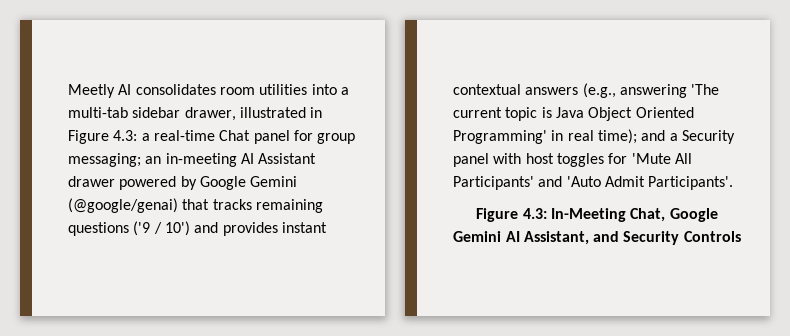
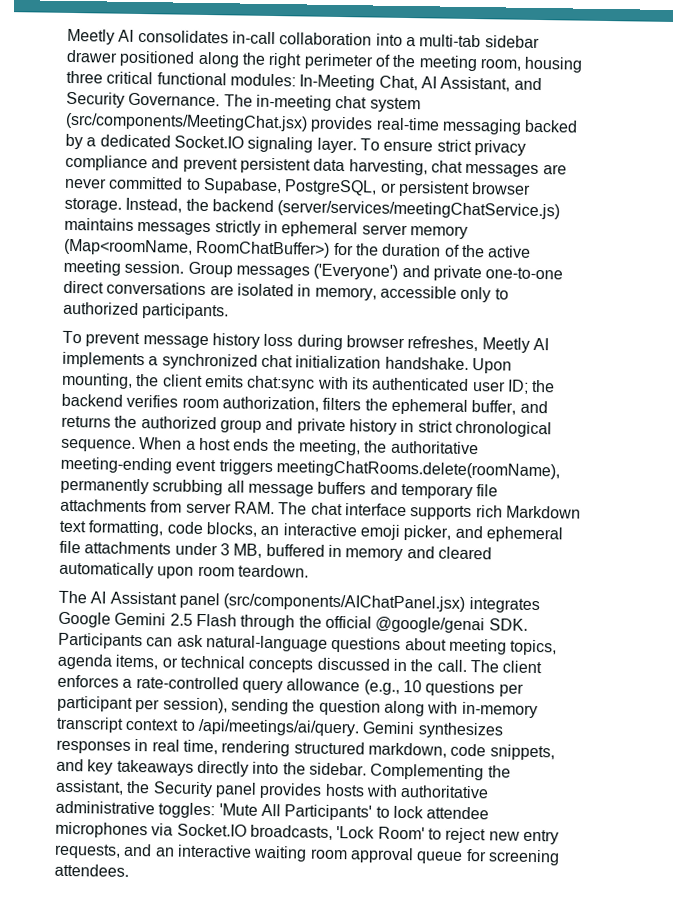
- Meetly AI consolidates room utilities into a multi-tab sidebar drawer, illustrated in Figure 4.3: a real-time Chat panel for group messaging; an in-meeting AI Assistant drawer powered by Google Gemini (@google/genai) that tracks remaining questions ('9 / 10') and provides instant contextual answers (e.g., answering 'The current topic is Java Object Oriented Programming' in real time); and a Security panel with host toggles for 'Mute All Participants' and 'Auto Admit Participants'.
- Figure 4.3: In-Meeting Chat, Google Gemini AI Assistant, and Security Controls
+ Meetly AI consolidates in-call collaboration into a multi-tab sidebar drawer positioned along the right perimeter of the meeting room, housing three critical functional modules: In-Meeting Chat, AI Assistant, and Security Governance. The in-meeting chat system (src/components/MeetingChat.jsx) provides real-time messaging backed by a dedicated Socket.IO signaling layer. To ensure strict privacy compliance and prevent persistent data harvesting, chat messages are never committed to Supabase, PostgreSQL, or persistent browser storage. Instead, the backend (server/services/meetingChatService.js) maintains messages strictly in ephemeral server memory (Map<roomName, RoomChatBuffer>) for the duration of the active meeting session. Group messages ('Everyone') and private one-to-one direct conversations are isolated in memory, accessible only to authorized participants.
+ To prevent message history loss during browser refreshes, Meetly AI implements a synchronized chat initialization handshake. Upon mounting, the client emits chat:sync with its authenticated user ID; the backend verifies room authorization, filters the ephemeral buffer, and returns the authorized group and private history in strict chronological sequence. When a host ends the meeting, the authoritative meeting-ending event triggers meetingChatRooms.delete(roomName), permanently scrubbing all message buffers and temporary file attachments from server RAM. The chat interface supports rich Markdown text formatting, code blocks, an interactive emoji picker, and ephemeral file attachments under 3 MB, buffered in memory and cleared automatically upon room teardown.
+ The AI Assistant panel (src/components/AIChatPanel.jsx) integrates Google Gemini 2.5 Flash through the official @google/genai SDK. Participants can ask natural-language questions about meeting topics, agenda items, or technical concepts discussed in the call. The client enforces a rate-controlled query allowance (e.g., 10 questions per participant per session), sending the question along with in-memory transcript context to /api/meetings/ai/query. Gemini synthesizes responses in real time, rendering structured markdown, code snippets, and key takeaways directly into the sidebar. Complementing the assistant, the Security panel provides hosts with authoritative administrative toggles: 'Mute All Participants' to lock attendee microphones via Socket.IO broadcasts, 'Lock Room' to reject new entry requests, and an interactive waiting room approval queue for screening attendees.

